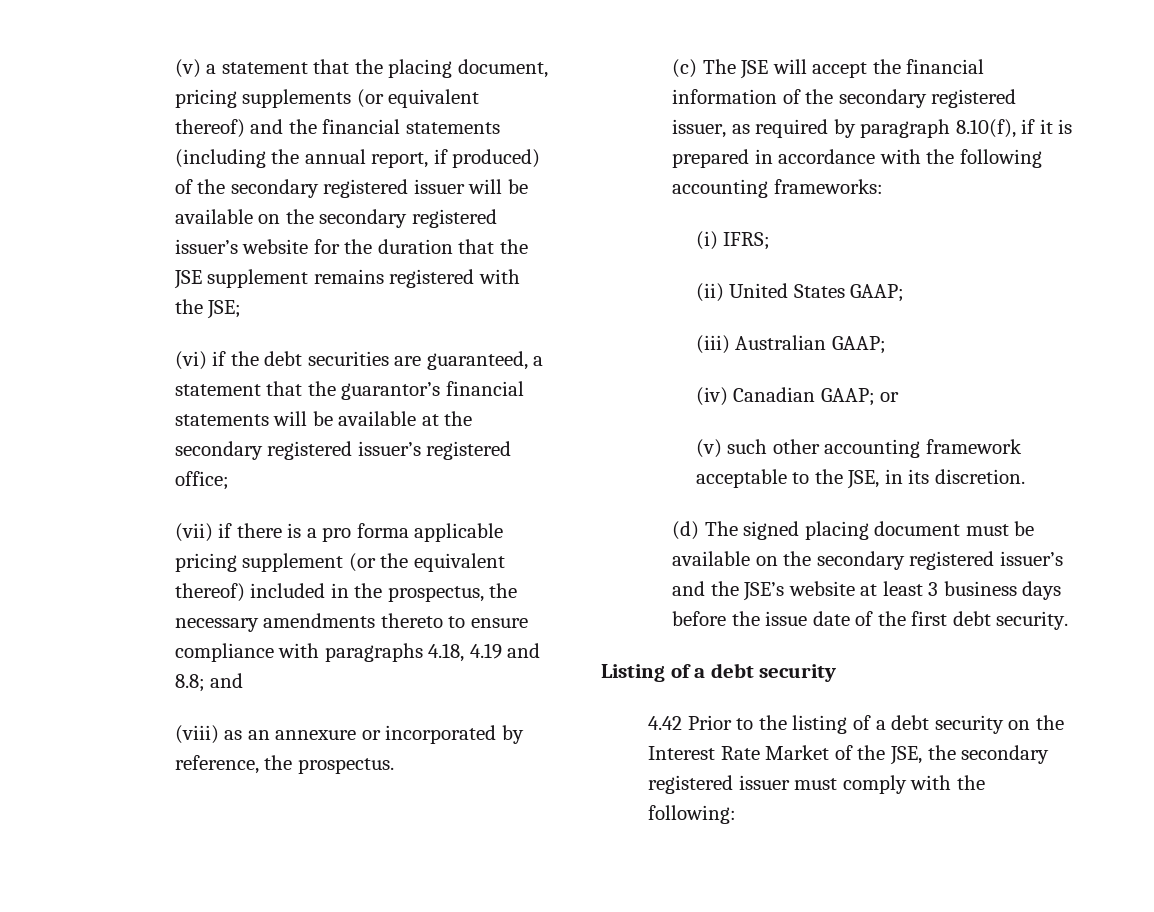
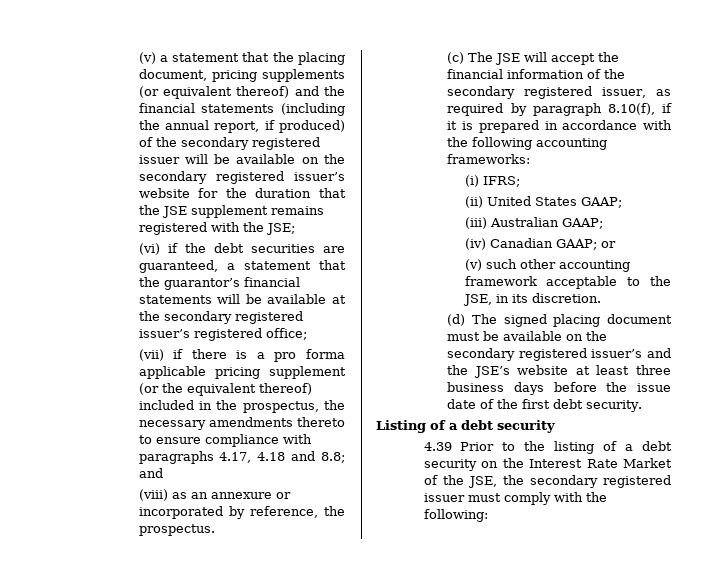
- (vii) if there is a pro forma applicable pricing supplement (or the equivalent thereof) included in the prospectus, the necessary amendments thereto to ensure compliance with paragraphs 4.18, 4.19 and 8.8; and
+ (vii) if there is a pro forma applicable pricing supplement (or the equivalent thereof) included in the prospectus, the necessary amendments thereto to ensure compliance with paragraphs 4.17, 4.18 and 8.8; and
- (d) The signed placing document must be available on the secondary registered issuer’s and the JSE’s website at least 3 business days before the issue date of the first debt security.
+ (d) The signed placing document must be available on the secondary registered issuer’s and the JSE’s website at least three business days before the issue date of the first debt security.
- 4.42 Prior to the listing of a debt security on the Interest Rate Market of the JSE, the secondary registered issuer must comply with the following:
+ 4.39 Prior to the listing of a debt security on the Interest Rate Market of the JSE, the secondary registered issuer must comply with the following:

